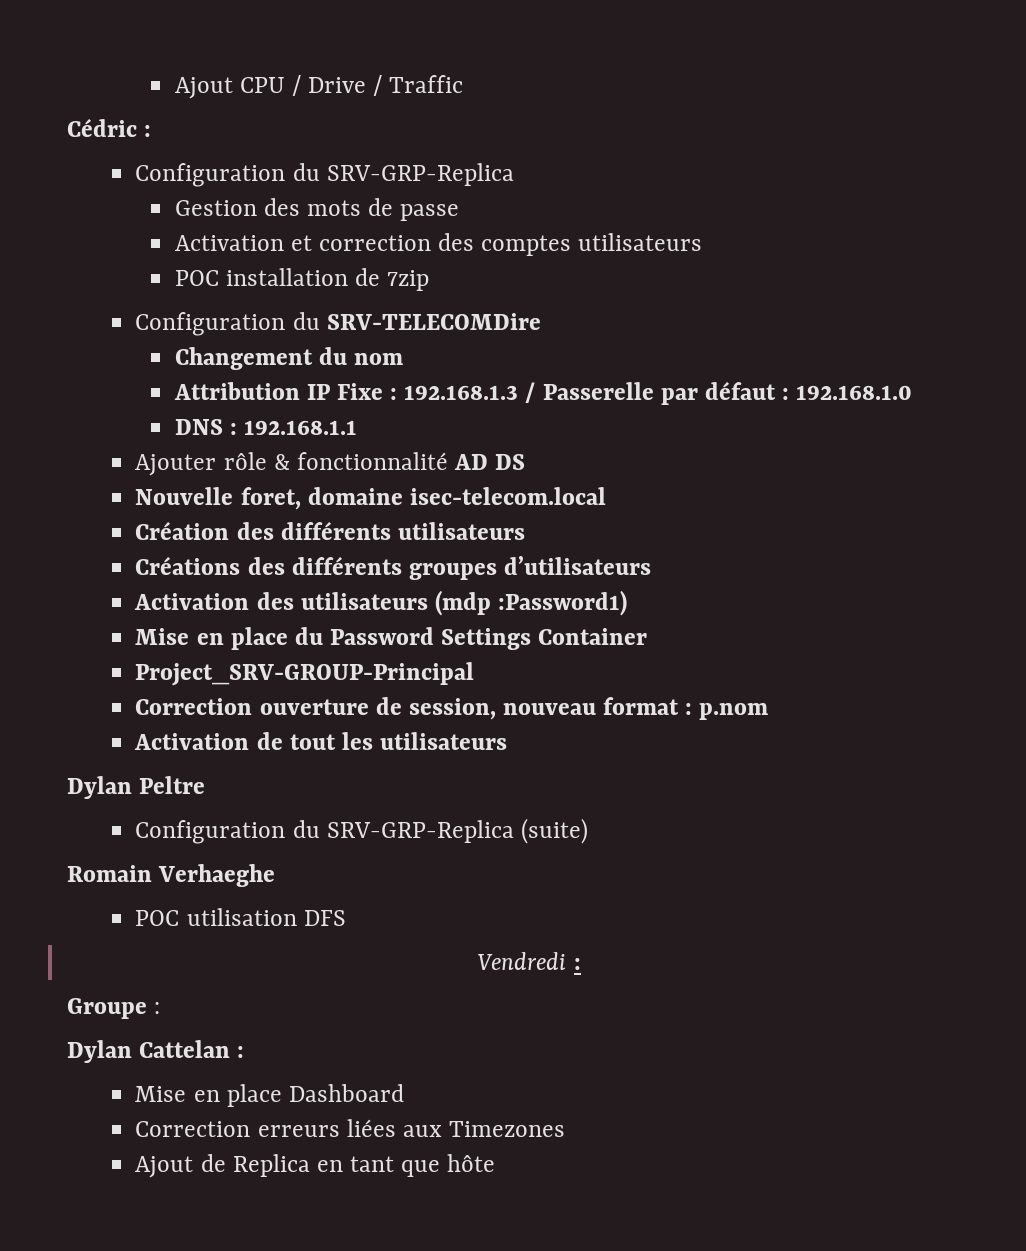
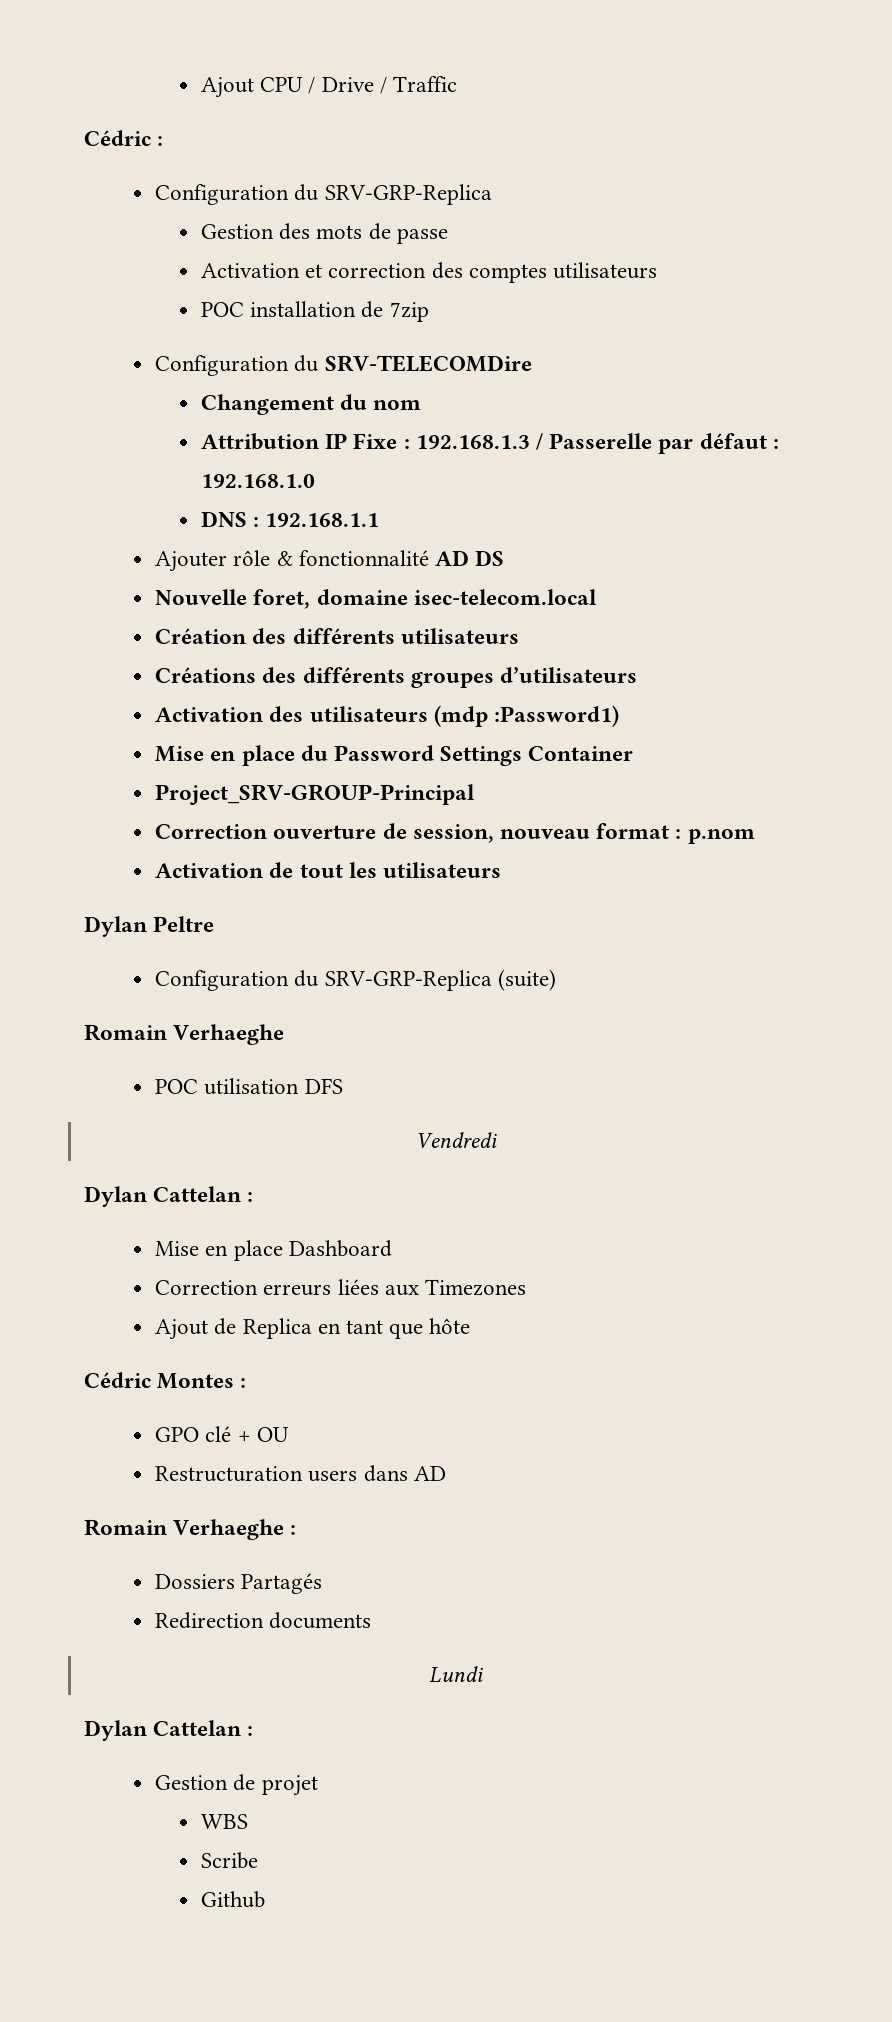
- Vendredi :
- Groupe :
+ Vendredi
+ Cédric Montes :
+ GPO clé + OU
+ Restructuration users dans AD
+ Romain Verhaeghe :
+ Dossiers Partagés
+ Redirection documents
+ Lundi
+ Dylan Cattelan :
+ Gestion de projet
+ WBS
+ Scribe
+ Github

